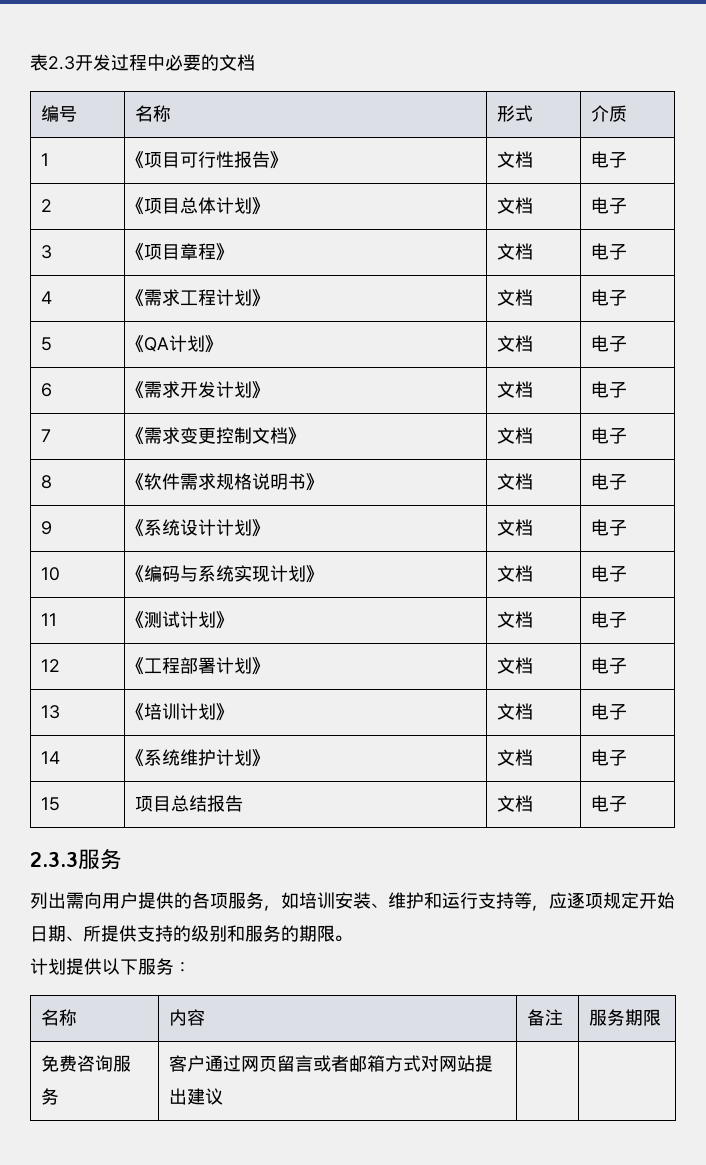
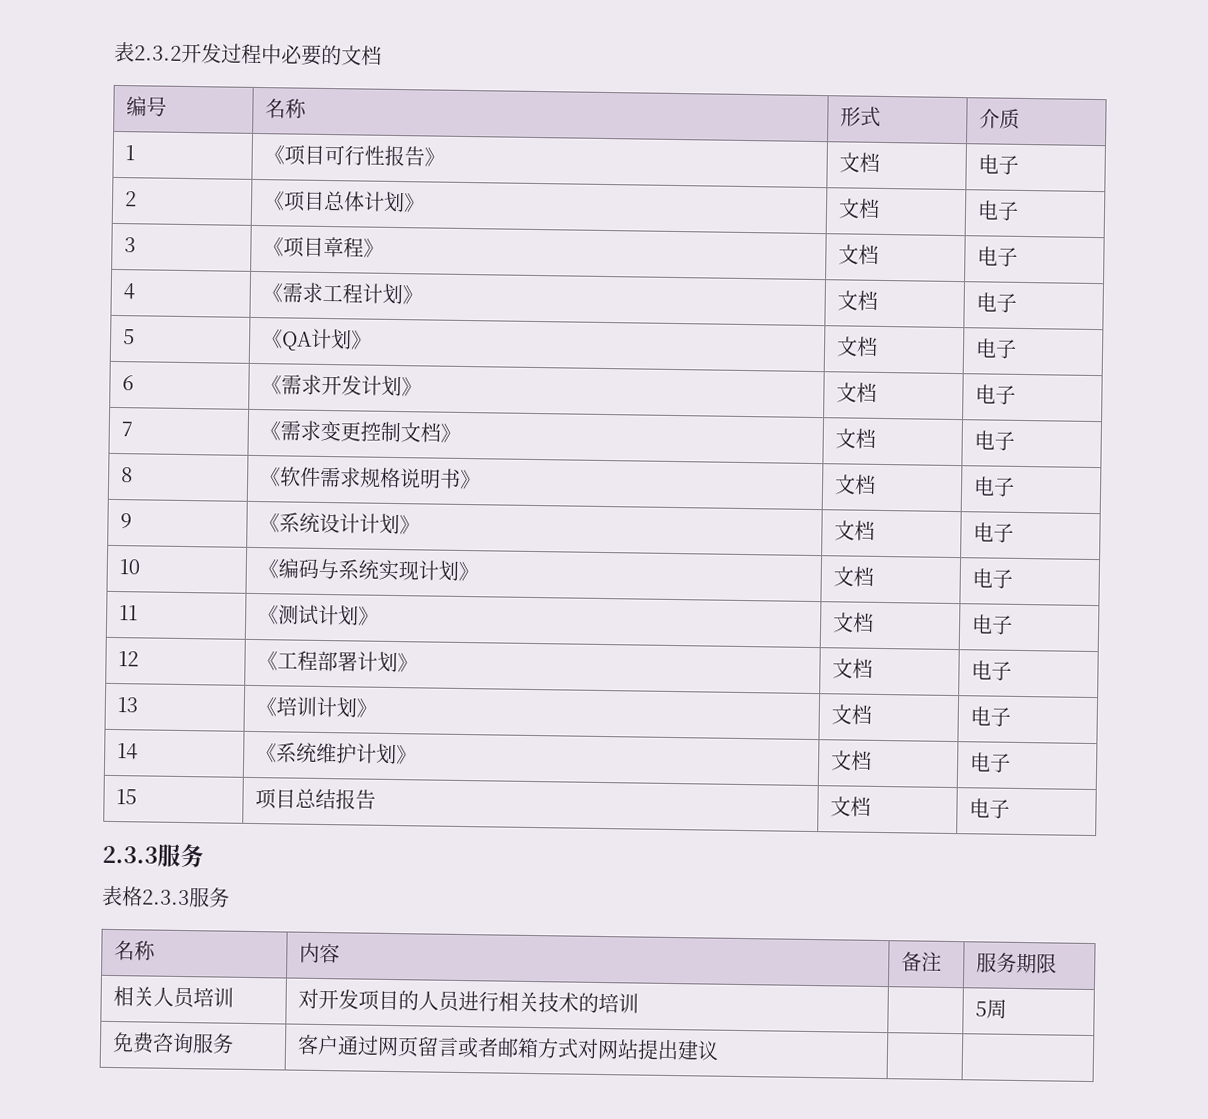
- 表2.3开发过程中必要的文档
+ 表2.3.2开发过程中必要的文档
- 列出需向用户提供的各项服务，如培训安装、维护和运行支持等，应逐项规定开始日期、所提供支持的级别和服务的期限。
- 计划提供以下服务：
+ 表格2.3.3服务
+ 相关人员培训 | 对开发项目的人员进行相关技术的培训 | | 5周

